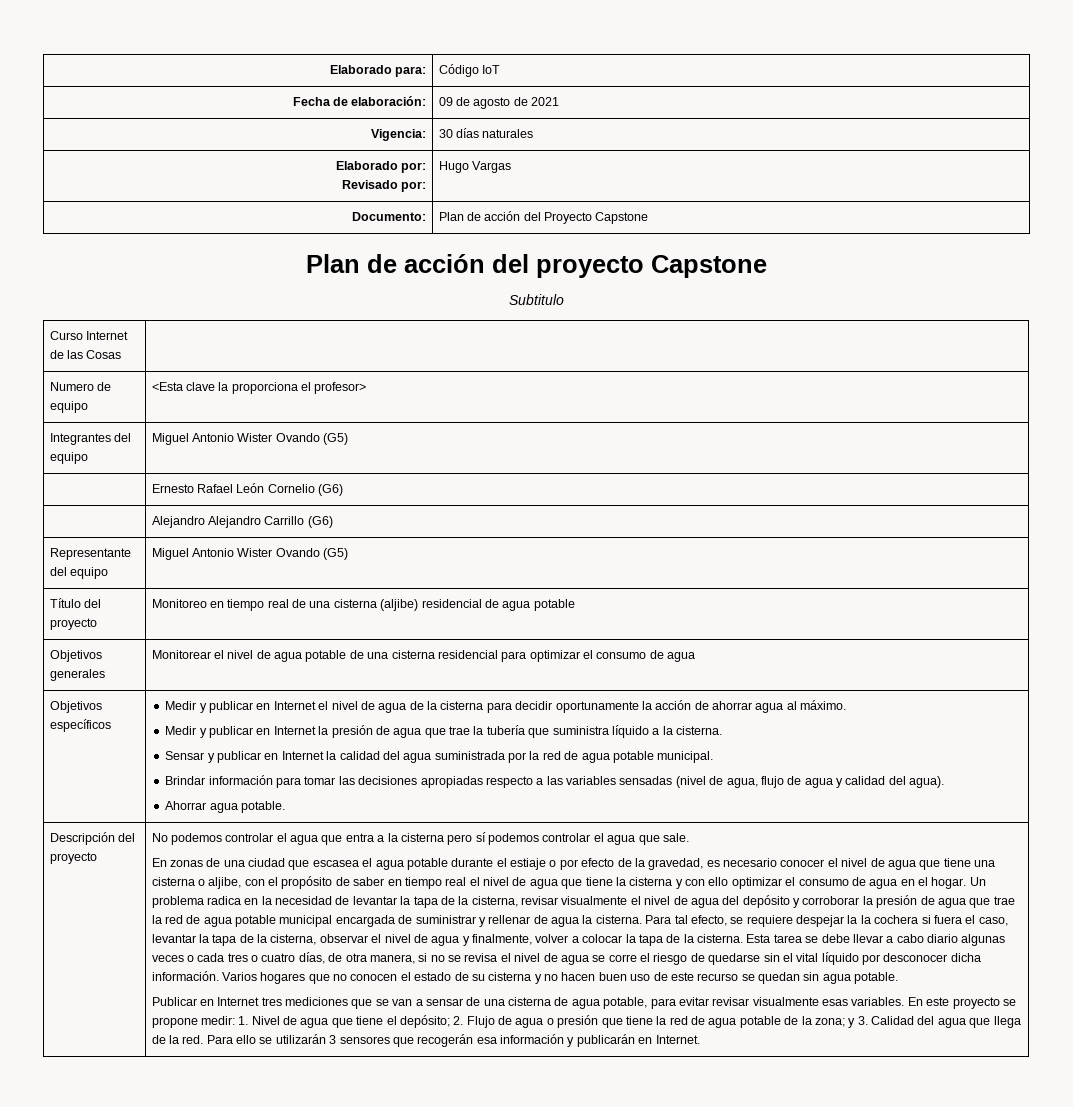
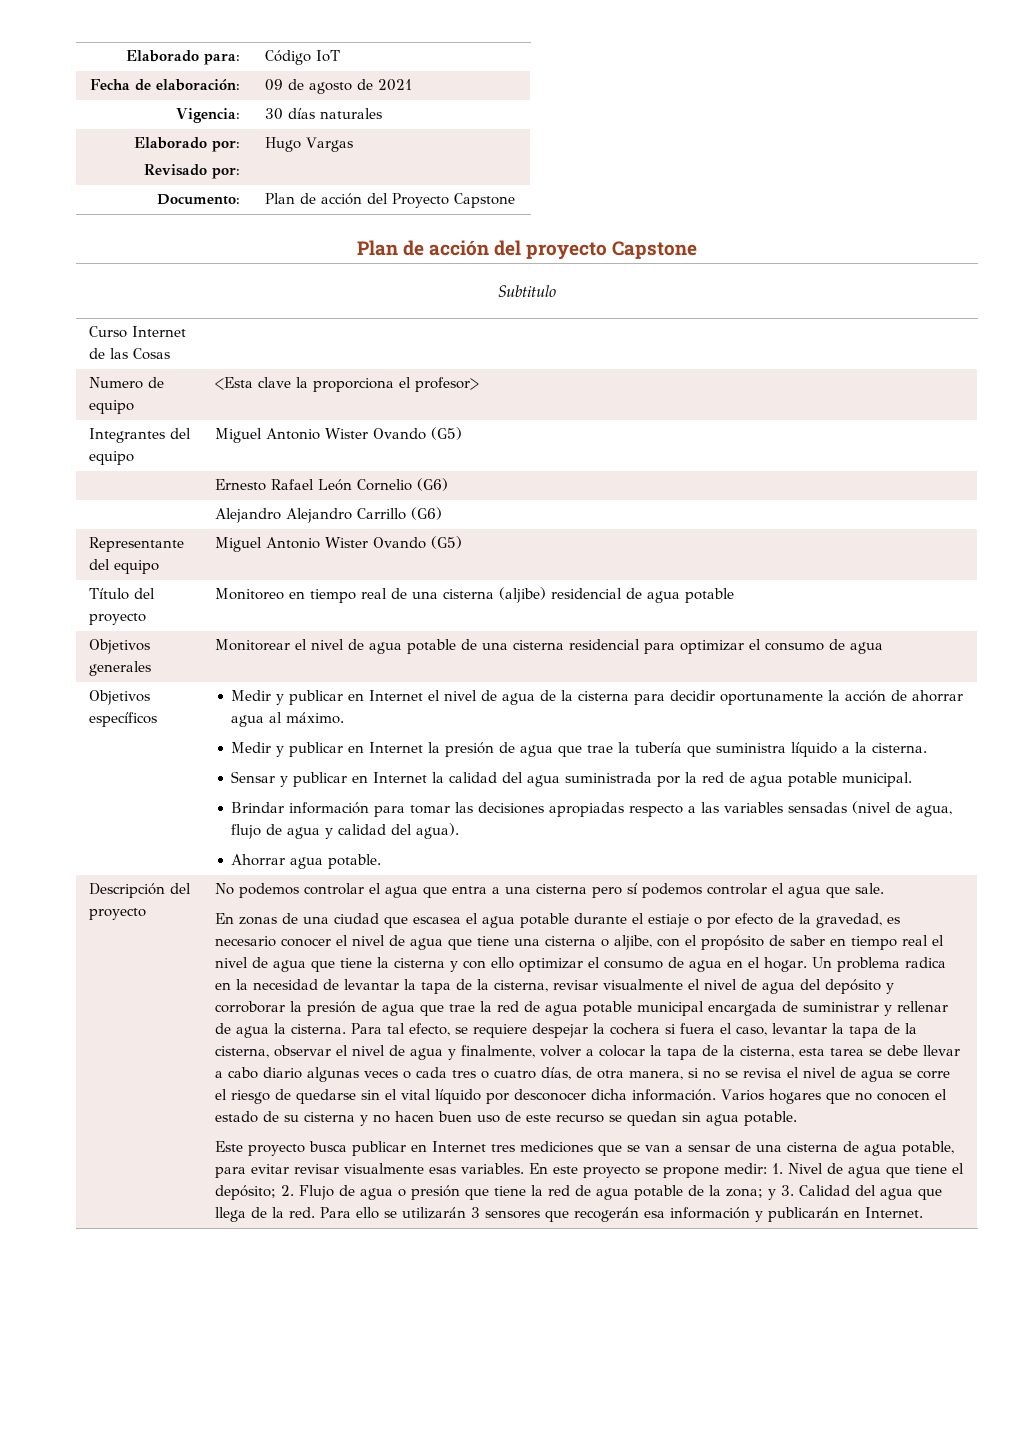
- No podemos controlar el agua que entra a la cisterna pero sí podemos controlar el agua que sale.
+ No podemos controlar el agua que entra a una cisterna pero sí podemos controlar el agua que sale.
- Para tal efecto, se requiere despejar la la cochera si fuera el caso, levantar la tapa de la cisterna, observar el nivel de agua y finalmente, volver a colocar la tapa de la cisterna. Esta tarea se debe llevar a cabo diario algunas veces o cada tres o cuatro días, de otra manera, si no se revisa el nivel de agua se corre el riesgo de quedarse sin el vital líquido por desconocer dicha información.
+ Para tal efecto, se requiere despejar la cochera si fuera el caso, levantar la tapa de la cisterna, observar el nivel de agua y finalmente, volver a colocar la tapa de la cisterna, esta tarea se debe llevar a cabo diario algunas veces o cada tres o cuatro días, de otra manera, si no se revisa el nivel de agua se corre el riesgo de quedarse sin el vital líquido por desconocer dicha información.
- Publicar en Internet tres mediciones que se van a sensar de una cisterna de agua potable, para evitar revisar visualmente esas variables.
+ Este proyecto busca publicar en Internet tres mediciones que se van a sensar de una cisterna de agua potable, para evitar revisar visualmente esas variables.

